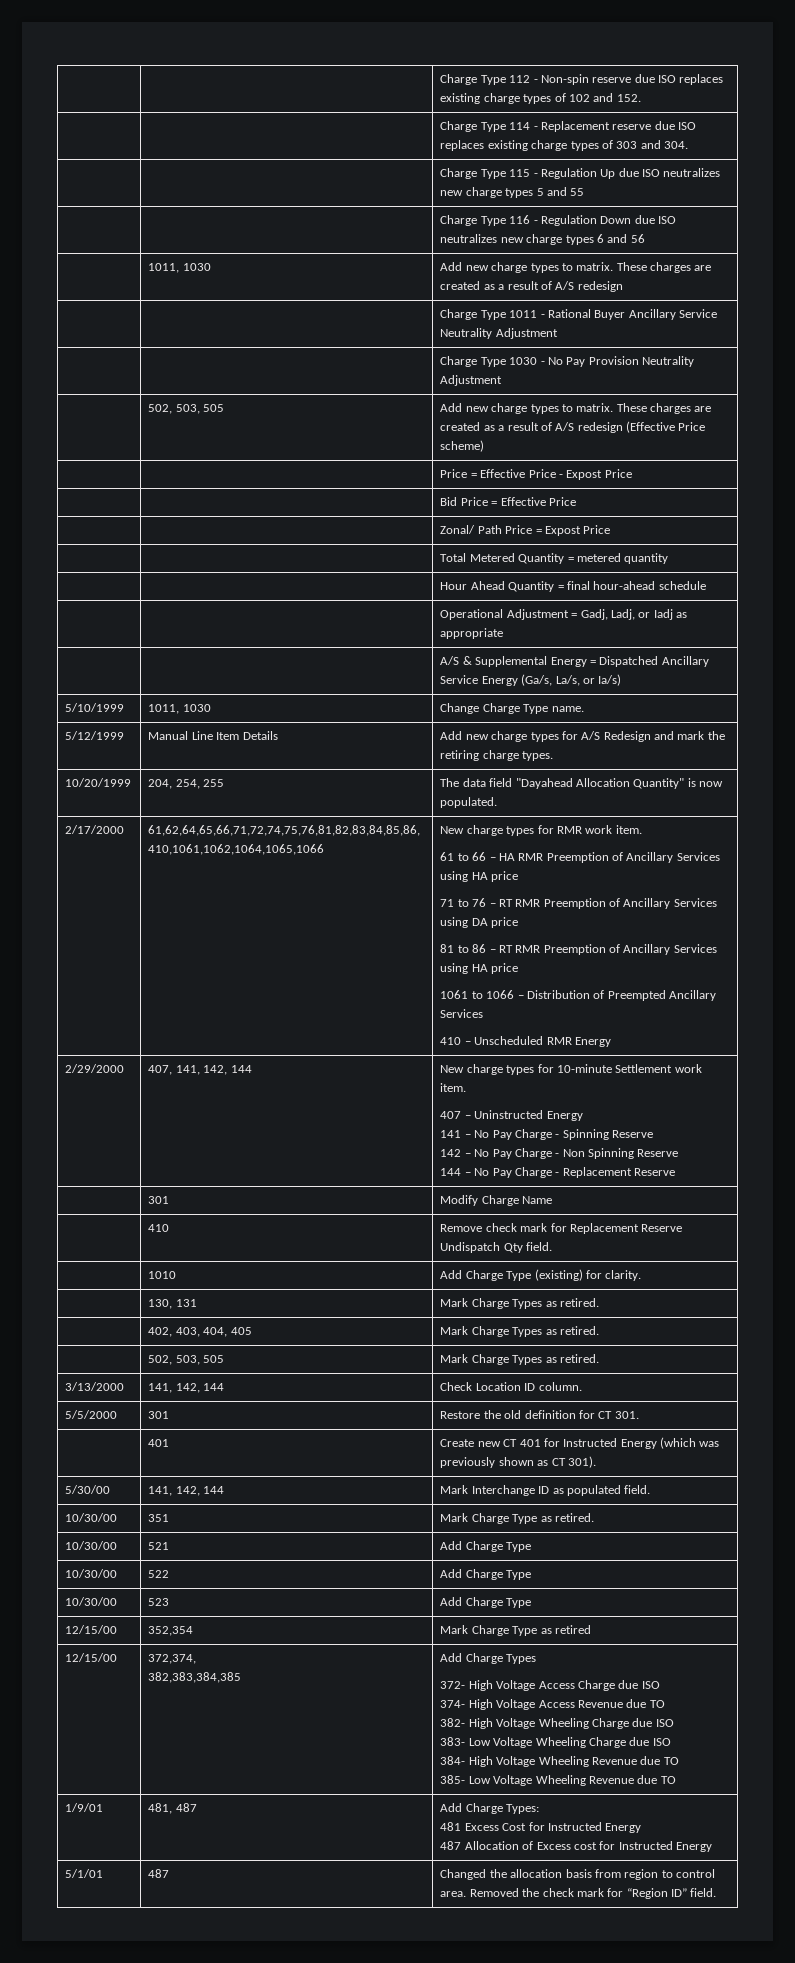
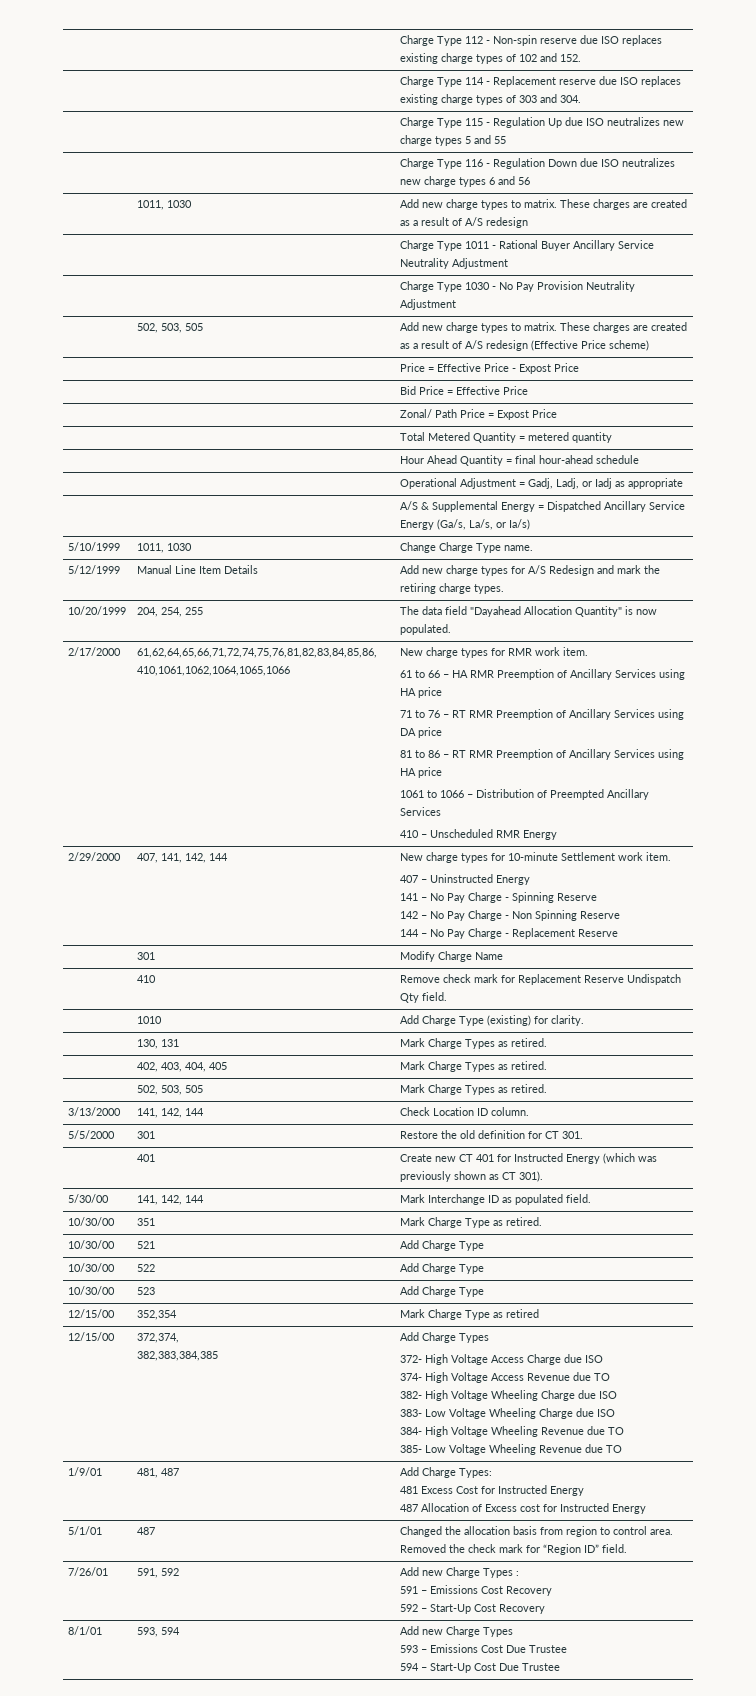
+ 7/26/01 | 591, 592 | Add new Charge Types :
+ 591 – Emissions Cost Recovery
+ 592 – Start-Up Cost Recovery
+ 8/1/01 | 593, 594 | Add new Charge Types
+ 593 – Emissions Cost Due Trustee
+ 594 – Start-Up Cost Due Trustee

